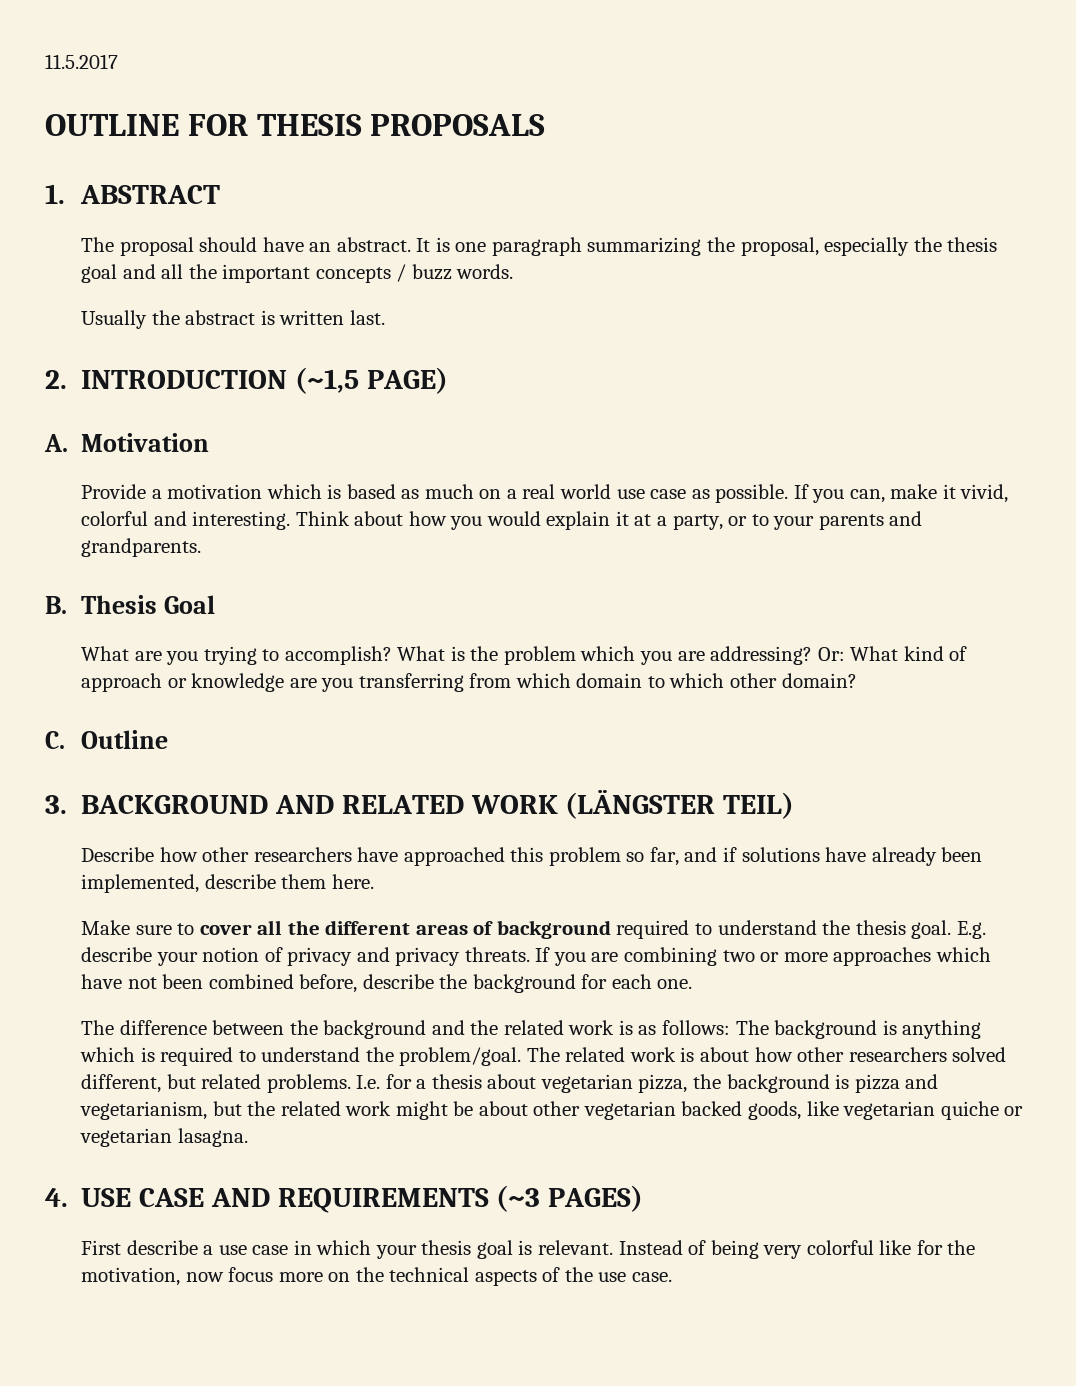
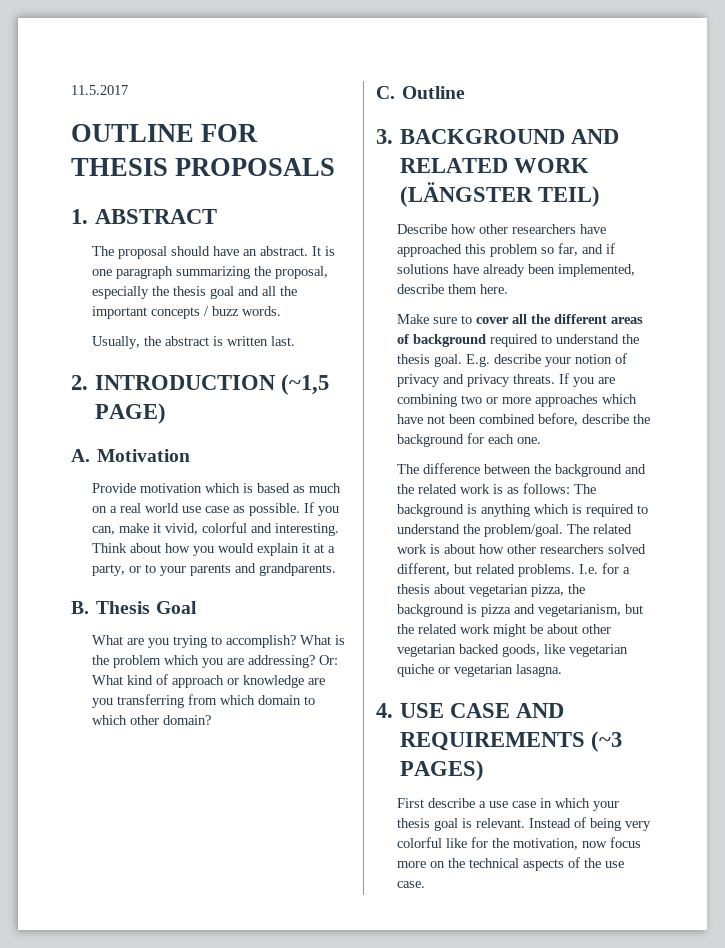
- Usually the abstract is written last.
+ Usually, the abstract is written last.
- Provide a motivation which is based as much on a real world use case as possible.
+ Provide motivation which is based as much on a real world use case as possible.

